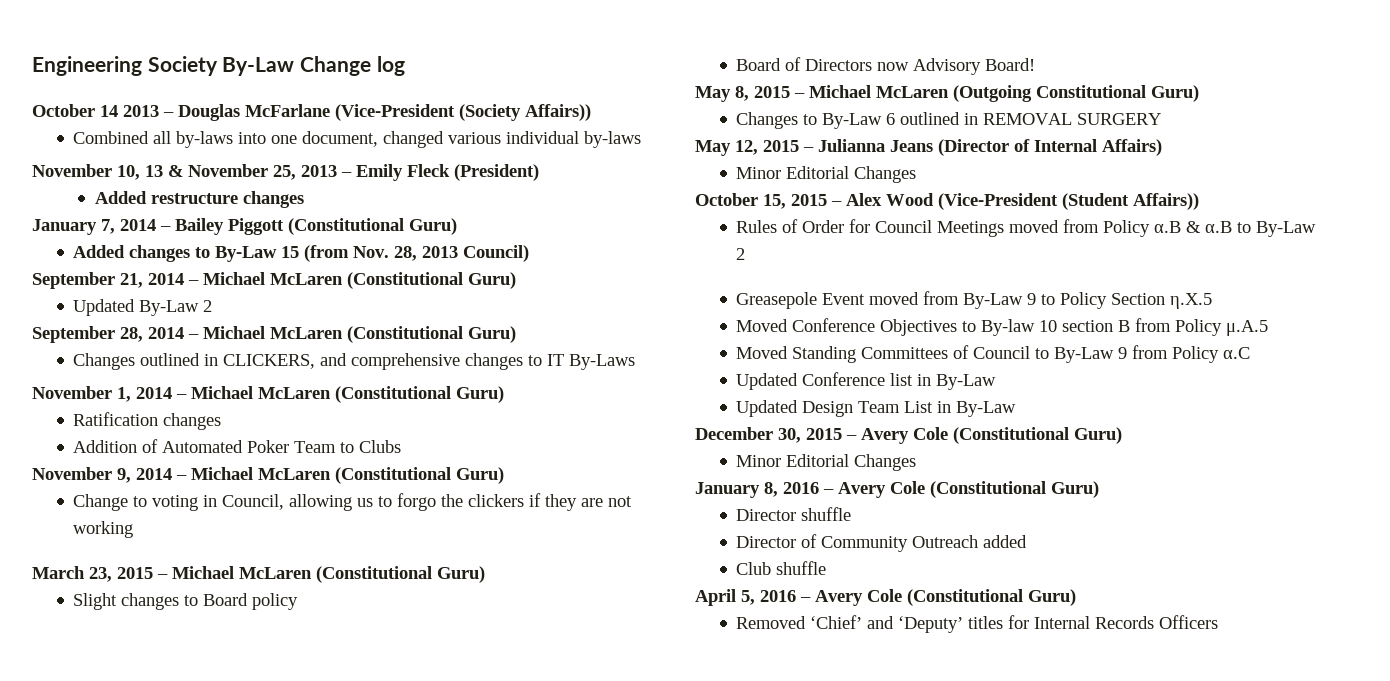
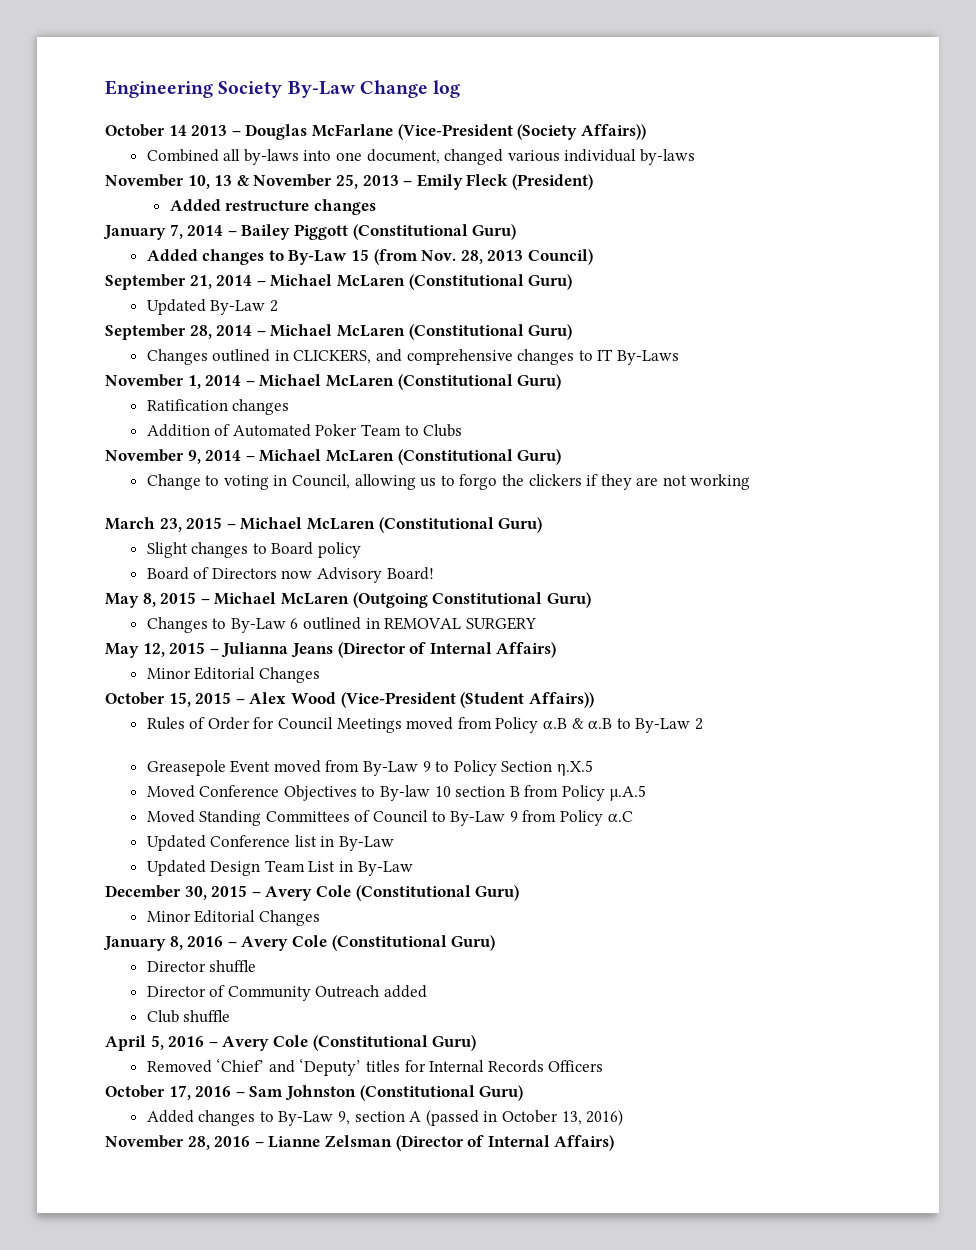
+ October 17, 2016 – Sam Johnston (Constitutional Guru)
+ Added changes to By-Law 9, section A (passed in October 13, 2016)
+ November 28, 2016 – Lianne Zelsman (Director of Internal Affairs)

